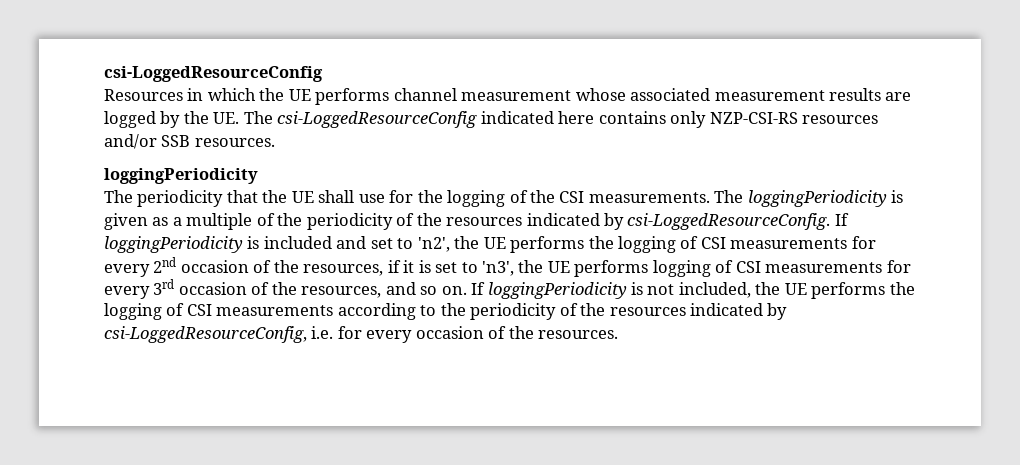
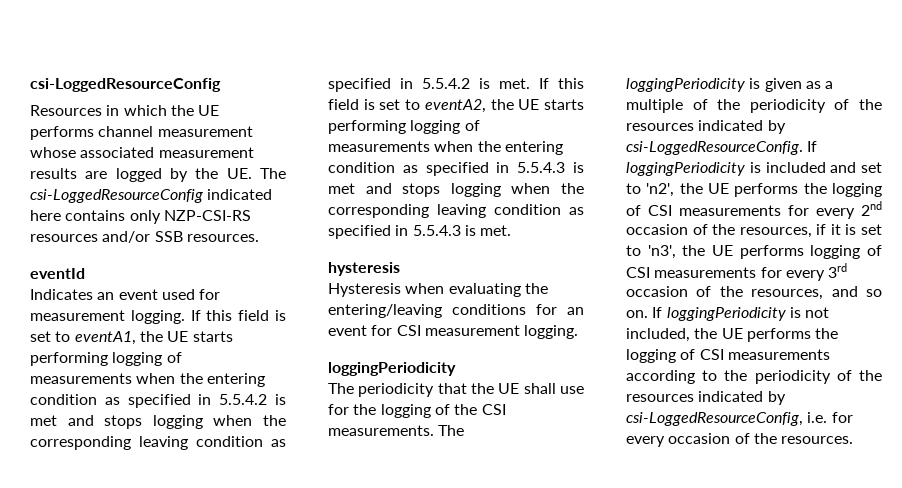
+ eventId
+ Indicates an event used for measurement logging. If this field is set to eventA1, the UE starts performing logging of measurements when the entering condition as specified in 5.5.4.2 is met and stops logging when the corresponding leaving condition as specified in 5.5.4.2 is met. If this field is set to eventA2, the UE starts performing logging of measurements when the entering condition as specified in 5.5.4.3 is met and stops logging when the corresponding leaving condition as specified in 5.5.4.3 is met.
+ hysteresis
+ Hysteresis when evaluating the entering/leaving conditions for an event for CSI measurement logging.

